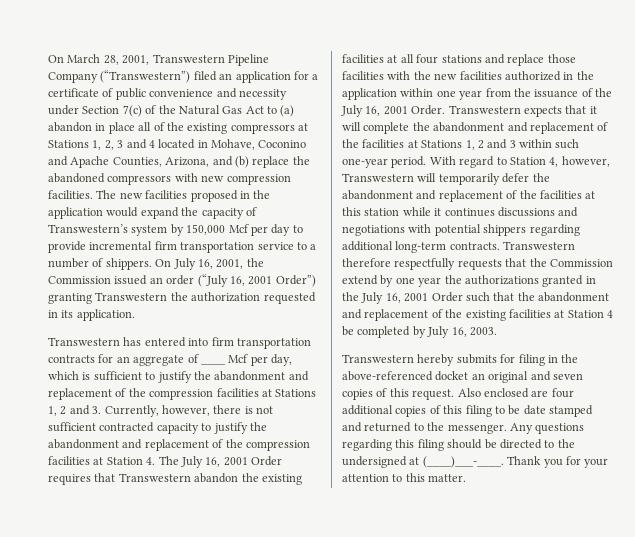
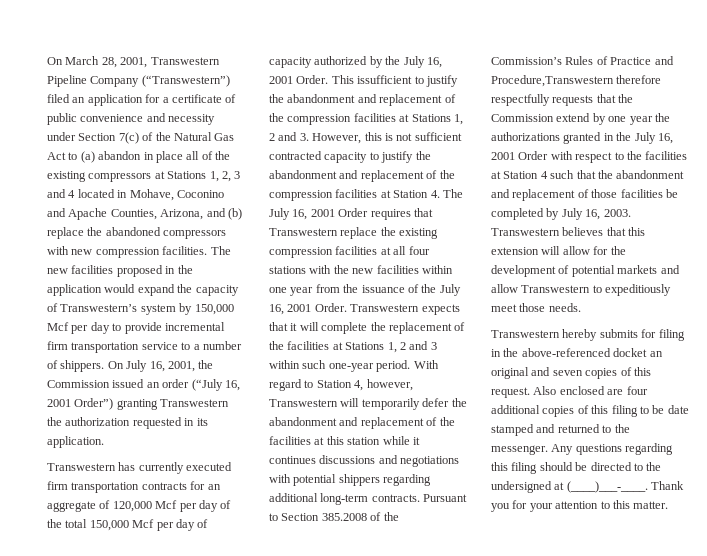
- Transwestern has entered into firm transportation contracts for an aggregate of ____ Mcf per day, which is sufficient to justify the abandonment and replacement of the compression facilities at Stations 1, 2 and 3. Currently, however, there is not sufficient contracted capacity to justify the abandonment and replacement of the compression facilities at Station 4. The July 16, 2001 Order requires that Transwestern abandon the existing facilities at all four stations and replace those facilities with the new facilities authorized in the application within one year from the issuance of the July 16, 2001 Order.
+ Transwestern has currently executed firm transportation contracts for an aggregate of 120,000 Mcf per day of the total 150,000 Mcf per day of capacity authorized by the July 16, 2001 Order. This issufficient to justify the abandonment and replacement of the compression facilities at Stations 1, 2 and 3. However, this is not sufficient contracted capacity to justify the abandonment and replacement of the compression facilities at Station 4. The July 16, 2001 Order requires that Transwestern replace the existing compression facilities at all four stations with the new facilities within one year from the issuance of the July 16, 2001 Order.
- Transwestern expects that it will complete the abandonment and replacement of the facilities at Stations 1, 2 and 3 within such one-year period.
+ Transwestern expects that it will complete the replacement of the facilities at Stations 1, 2 and 3 within such one-year period.
- Transwestern therefore respectfully requests that the Commission extend by one year the authorizations granted in the July 16, 2001 Order such that the abandonment and replacement of the existing facilities at Station 4 be completed by July 16, 2003.
+ Pursuant to Section 385.2008 of the Commission’s Rules of Practice and Procedure,Transwestern therefore respectfully requests that the Commission extend by one year the authorizations granted in the July 16, 2001 Order with respect to the facilities at Station 4 such that the abandonment and replacement of those facilities be completed by July 16, 2003. Transwestern believes that this extension will allow for the development of potential markets and allow Transwestern to expeditiously meet those needs.

